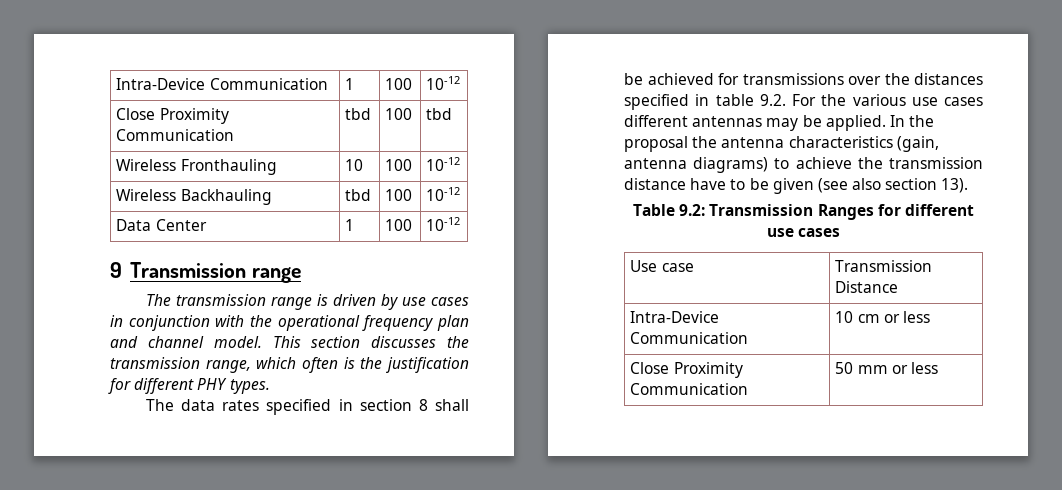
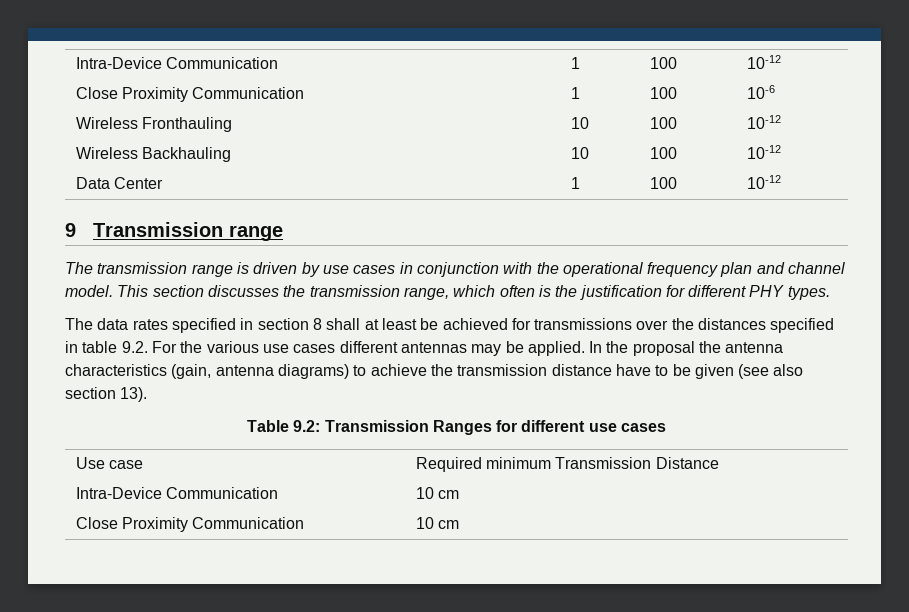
- Close Proximity Communication | tbd | 100 | tbd
+ Close Proximity Communication | 1 | 100 | 10-6
- Wireless Backhauling | tbd | 100 | 10-12
+ Wireless Backhauling | 10 | 100 | 10-12
- The data rates specified in section 8 shall be achieved for transmissions over the distances specified in table 9.2. For the various use cases different antennas may be applied.
+ The data rates specified in section 8 shall at least be achieved for transmissions over the distances specified in table 9.2. For the various use cases different antennas may be applied.
- Use case | Transmission Distance
+ Use case | Required minimum Transmission Distance
- Intra-Device Communication | 10 cm or less
- Close Proximity Communication | 50 mm or less
+ Intra-Device Communication | 10 cm
+ Close Proximity Communication | 10 cm

